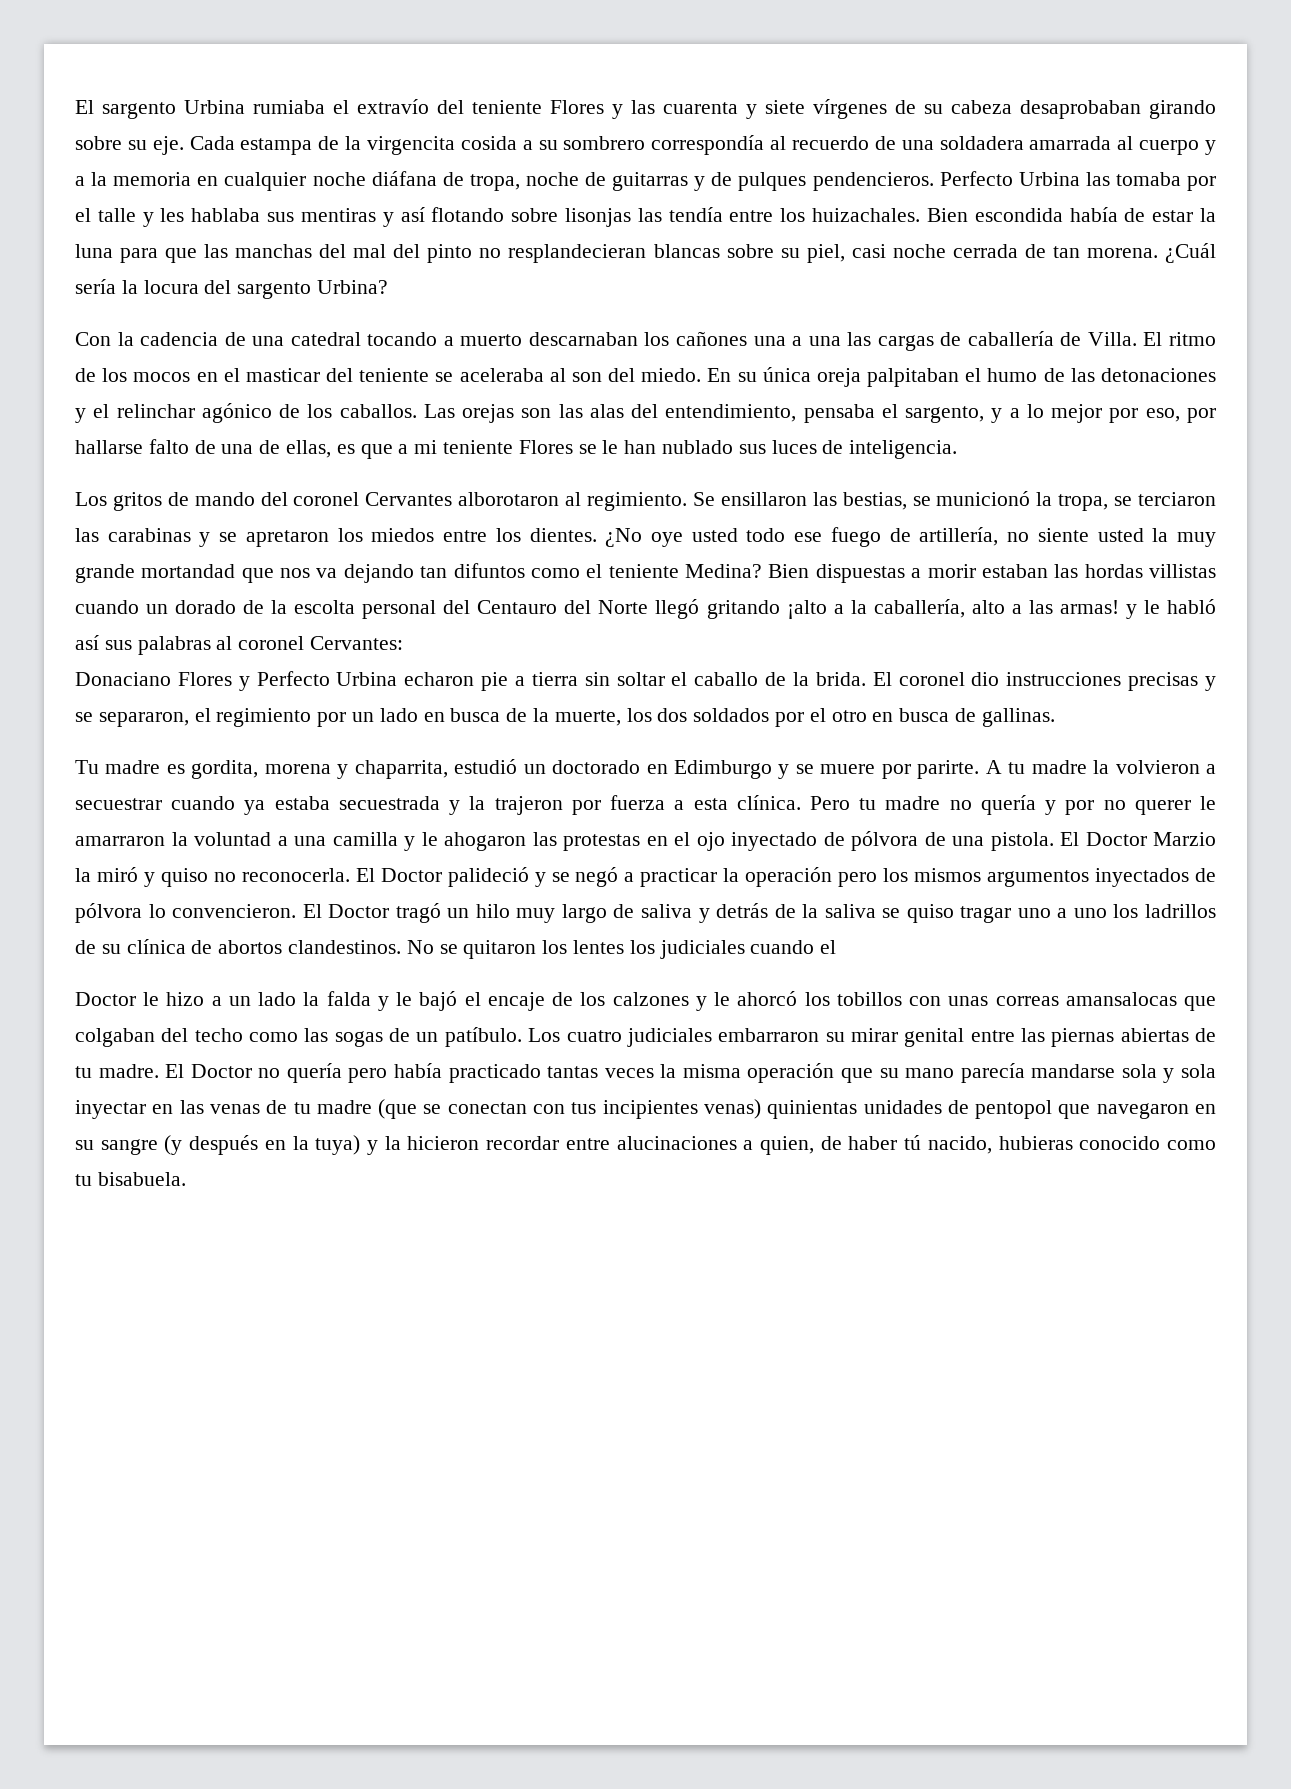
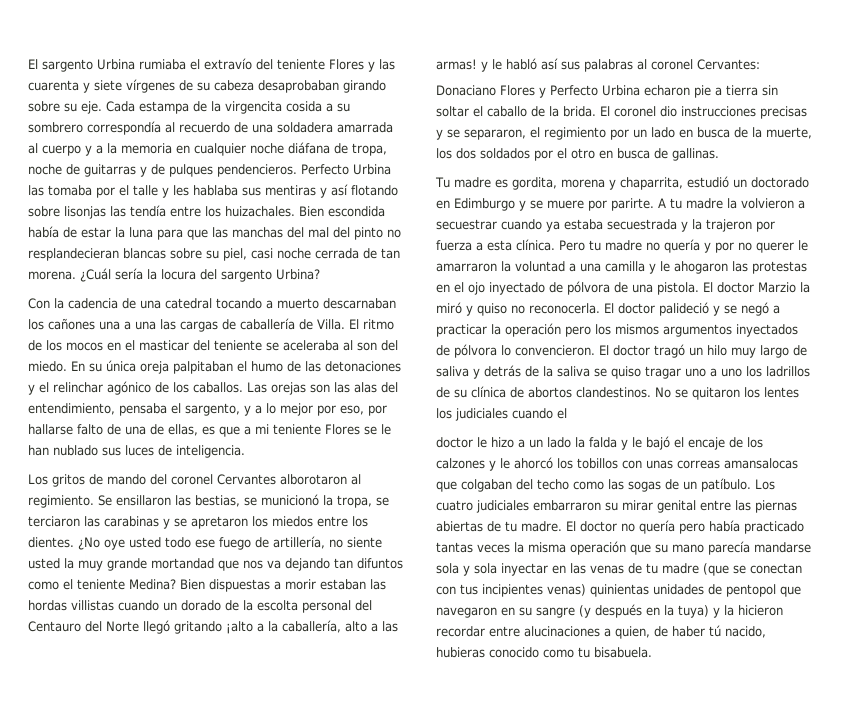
- El Doctor Marzio la miró y quiso no reconocerla.
+ El doctor Marzio la miró y quiso no reconocerla.
- El Doctor palideció y se negó a practicar la operación pero los mismos argumentos inyectados de pólvora lo convencieron.
+ El doctor palideció y se negó a practicar la operación pero los mismos argumentos inyectados de pólvora lo convencieron.
- El Doctor tragó un hilo muy largo de saliva y detrás de la saliva se quiso tragar uno a uno los ladrillos de su clínica de abortos clandestinos.
+ El doctor tragó un hilo muy largo de saliva y detrás de la saliva se quiso tragar uno a uno los ladrillos de su clínica de abortos clandestinos.
- Doctor le hizo a un lado la falda y le bajó el encaje de los calzones y le ahorcó los tobillos con unas correas amansalocas que colgaban del techo como las sogas de un patíbulo.
+ doctor le hizo a un lado la falda y le bajó el encaje de los calzones y le ahorcó los tobillos con unas correas amansalocas que colgaban del techo como las sogas de un patíbulo.
- El Doctor no quería pero había practicado tantas veces la misma operación que su mano parecía mandarse sola y sola inyectar en las venas de tu madre (que se conectan con tus incipientes venas) quinientas unidades de pentopol que navegaron en su sangre (y después en la tuya) y la hicieron recordar entre alucinaciones a quien, de haber tú nacido, hubieras conocido como tu bisabuela.
+ El doctor no quería pero había practicado tantas veces la misma operación que su mano parecía mandarse sola y sola inyectar en las venas de tu madre (que se conectan con tus incipientes venas) quinientas unidades de pentopol que navegaron en su sangre (y después en la tuya) y la hicieron recordar entre alucinaciones a quien, de haber tú nacido, hubieras conocido como tu bisabuela.

